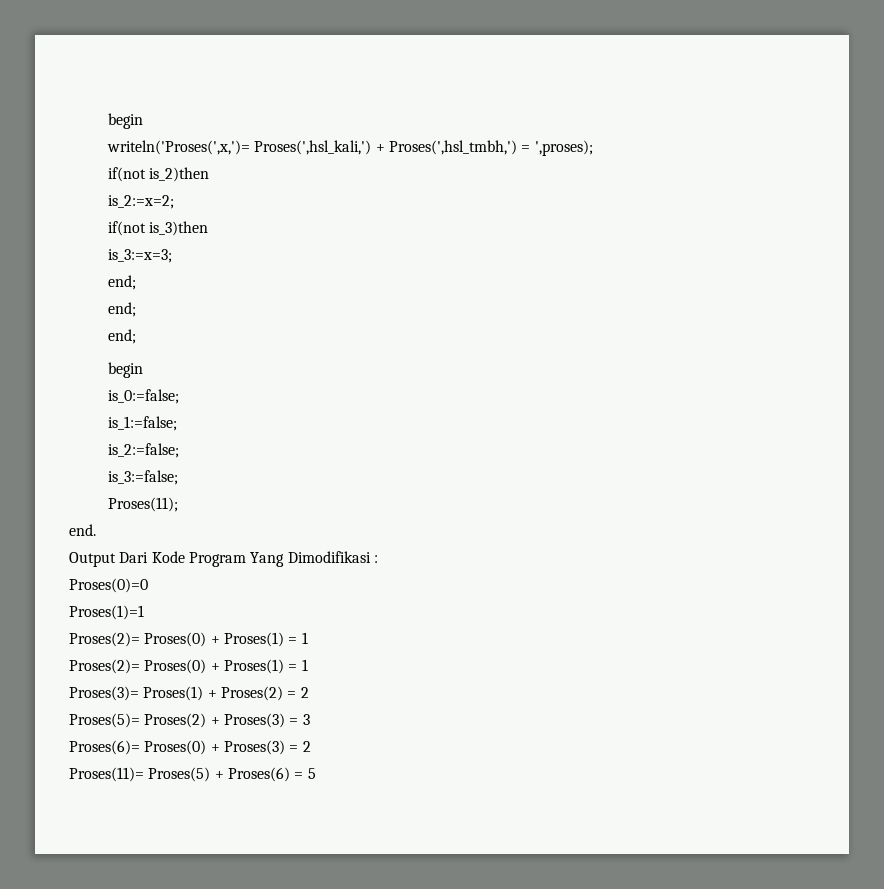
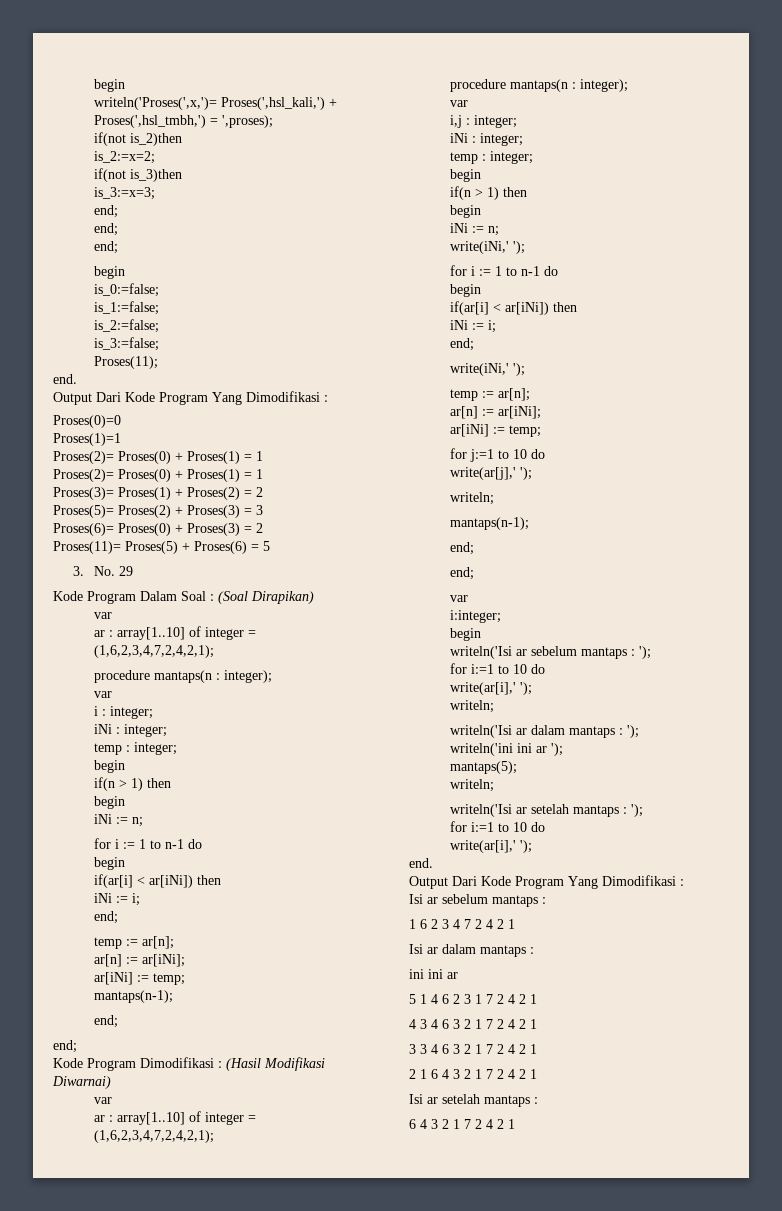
+ 3. No. 29
+ Kode Program Dalam Soal : (Soal Dirapikan)
+ var
+ ar : array[1..10] of integer = (1,6,2,3,4,7,2,4,2,1);
+ procedure mantaps(n : integer);
+ var
+ i : integer;
+ iNi : integer;
+ temp : integer;
+ begin
+ if(n > 1) then
+ begin
+ iNi := n;
+ for i := 1 to n-1 do
+ begin
+ if(ar[i] < ar[iNi]) then
+ iNi := i;
+ end;
+ temp := ar[n];
+ ar[n] := ar[iNi];
+ ar[iNi] := temp;
+ mantaps(n-1);
+ end;
+ end;
+ Kode Program Dimodifikasi : (Hasil Modifikasi Diwarnai)
+ var
+ ar : array[1..10] of integer = (1,6,2,3,4,7,2,4,2,1);
+ procedure mantaps(n : integer);
+ var
+ i,j : integer;
+ iNi : integer;
+ temp : integer;
+ begin
+ if(n > 1) then
+ begin
+ iNi := n;
+ write(iNi,' ');
+ for i := 1 to n-1 do
+ begin
+ if(ar[i] < ar[iNi]) then
+ iNi := i;
+ end;
+ write(iNi,' ');
+ temp := ar[n];
+ ar[n] := ar[iNi];
+ ar[iNi] := temp;
+ for j:=1 to 10 do
+ write(ar[j],' ');
+ writeln;
+ mantaps(n-1);
+ end;
+ end;
+ var
+ i:integer;
+ begin
+ writeln('Isi ar sebelum mantaps : ');
+ for i:=1 to 10 do
+ write(ar[i],' ');
+ writeln;
+ writeln('Isi ar dalam mantaps : ');
+ writeln('ini ini ar ');
+ mantaps(5);
+ writeln;
+ writeln('Isi ar setelah mantaps : ');
+ for i:=1 to 10 do
+ write(ar[i],' ');
+ end.
+ Output Dari Kode Program Yang Dimodifikasi :
+ Isi ar sebelum mantaps :
+ 1 6 2 3 4 7 2 4 2 1
+ Isi ar dalam mantaps :
+ ini ini ar
+ 5 1 4 6 2 3 1 7 2 4 2 1
+ 4 3 4 6 3 2 1 7 2 4 2 1
+ 3 3 4 6 3 2 1 7 2 4 2 1
+ 2 1 6 4 3 2 1 7 2 4 2 1
+ Isi ar setelah mantaps :
+ 6 4 3 2 1 7 2 4 2 1

